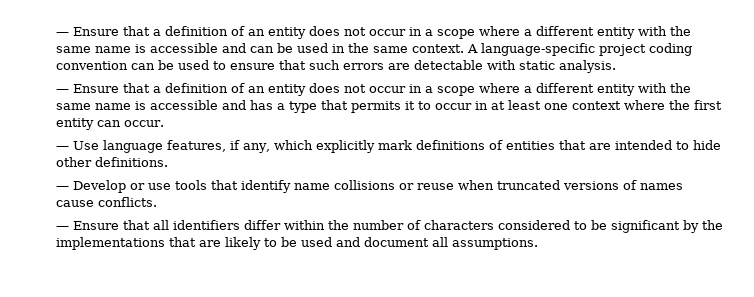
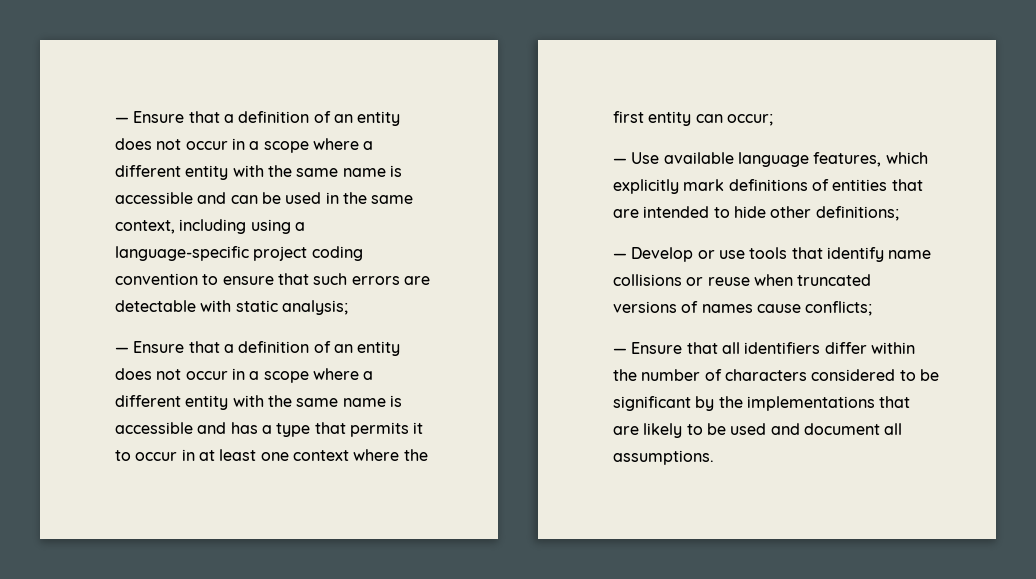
- — Ensure that a definition of an entity does not occur in a scope where a different entity with the same name is accessible and can be used in the same context. A language-specific project coding convention can be used to ensure that such errors are detectable with static analysis.
+ — Ensure that a definition of an entity does not occur in a scope where a different entity with the same name is accessible and can be used in the same context, including using a language-specific project coding convention to ensure that such errors are detectable with static analysis;
- — Ensure that a definition of an entity does not occur in a scope where a different entity with the same name is accessible and has a type that permits it to occur in at least one context where the first entity can occur.
+ — Ensure that a definition of an entity does not occur in a scope where a different entity with the same name is accessible and has a type that permits it to occur in at least one context where the first entity can occur;
- — Use language features, if any, which explicitly mark definitions of entities that are intended to hide other definitions.
+ — Use available language features, which explicitly mark definitions of entities that are intended to hide other definitions;
- — Develop or use tools that identify name collisions or reuse when truncated versions of names cause conflicts.
+ — Develop or use tools that identify name collisions or reuse when truncated versions of names cause conflicts;

